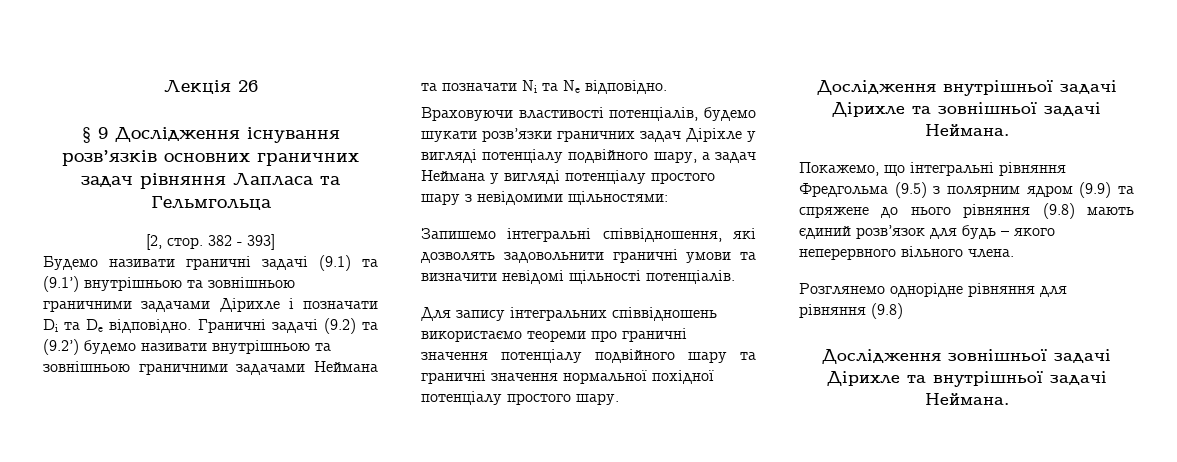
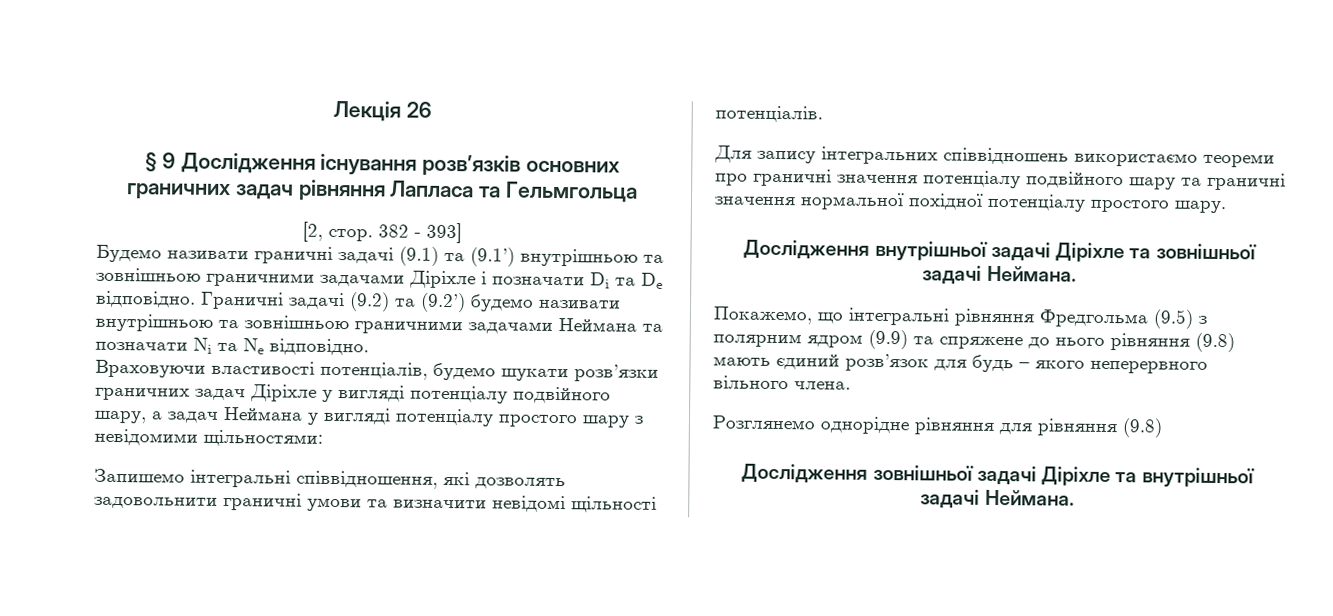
- Будемо називати граничні задачі (9.1) та (9.1’) внутрішньою та зовнішньою граничними задачами Дірихле і позначати Di та De відповідно.
+ Будемо називати граничні задачі (9.1) та (9.1’) внутрішньою та зовнішньою граничними задачами Діріхле і позначати Di та De відповідно.
- Дослідження внутрішньої задачі Дірихле та зовнішньої задачі Неймана.
+ Дослідження внутрішньої задачі Діріхле та зовнішньої задачі Неймана.
- Дослідження зовнішньої задачі Дірихле та внутрішньої задачі Неймана.
+ Дослідження зовнішньої задачі Діріхле та внутрішньої задачі Неймана.

